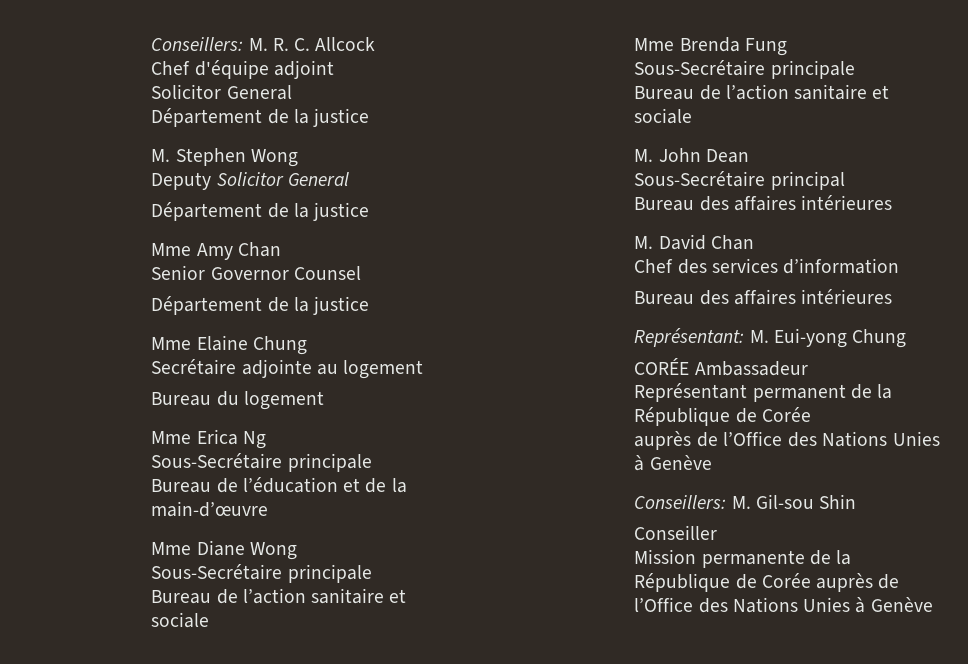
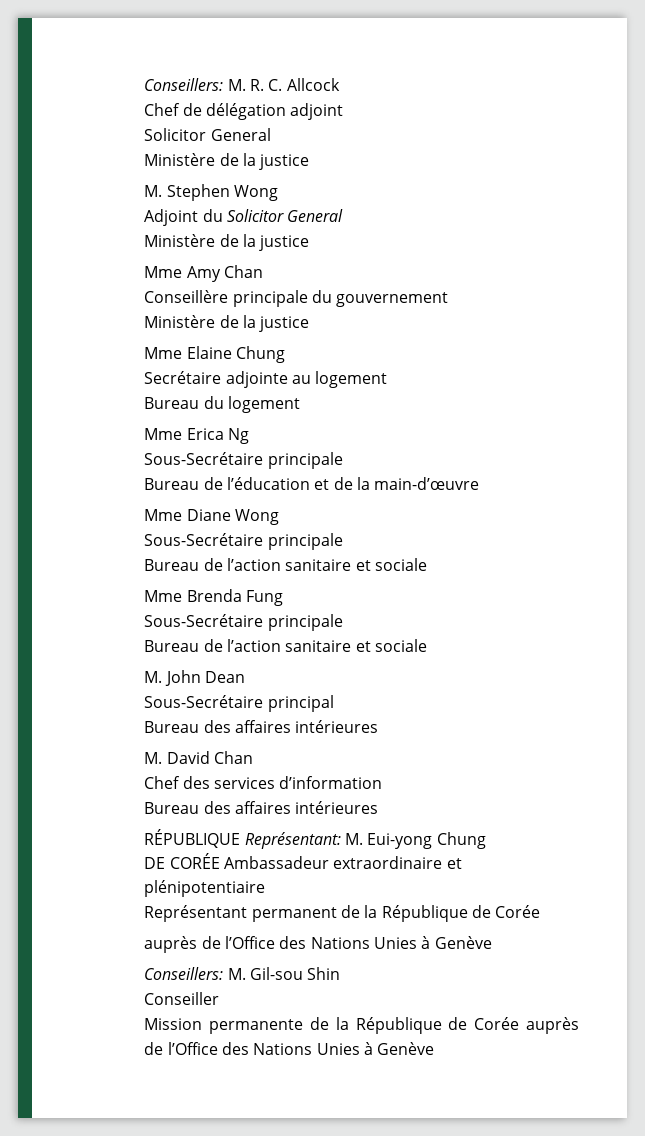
- Chef d'équipe adjoint
+ Chef de délégation adjoint
  Solicitor General
- Département de la justice
+ Ministère de la justice
- Deputy Solicitor General
- Département de la justice
+ Adjoint du Solicitor General
+ Ministère de la justice
- Senior Governor Counsel
- Département de la justice
+ Conseillère principale du gouvernement
+ Ministère de la justice
- Représentant: M. Eui-yong Chung
+ RÉPUBLIQUE Représentant: M. Eui-yong Chung
- CORÉE Ambassadeur
+ DE CORÉE Ambassadeur extraordinaire et plénipotentiaire

